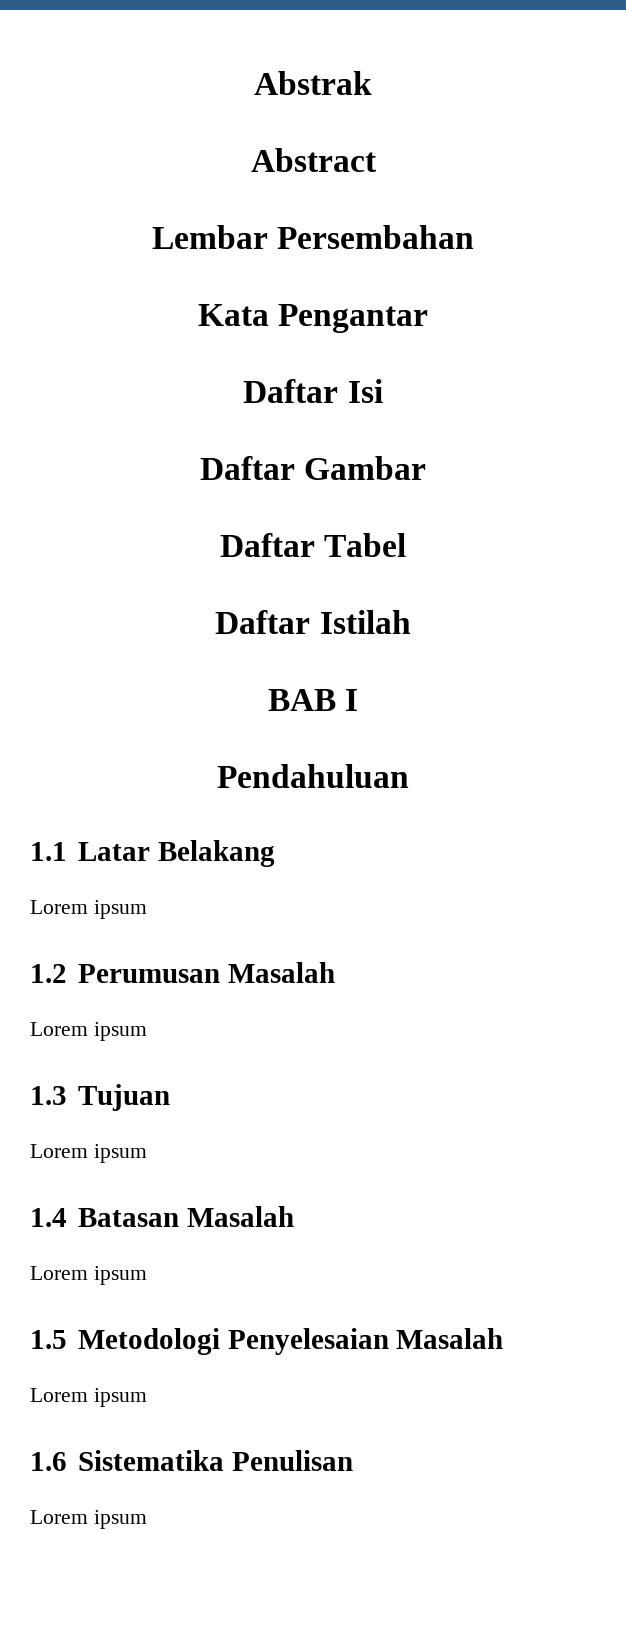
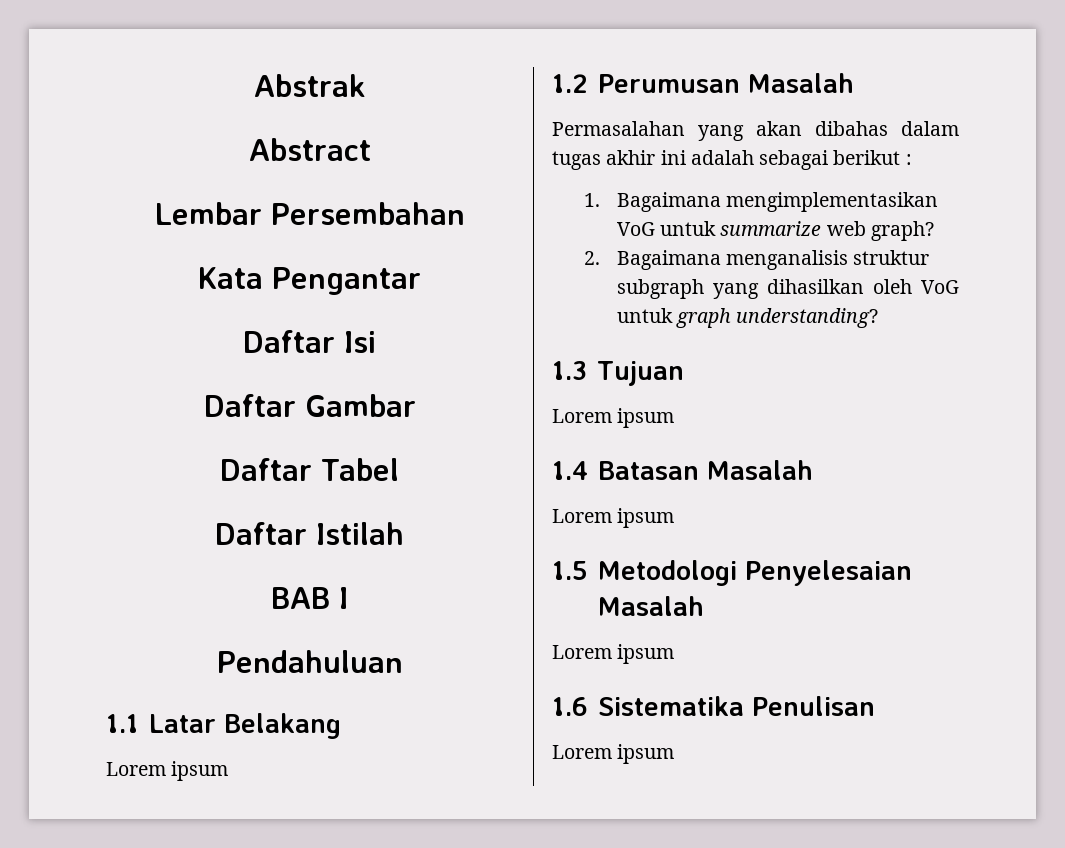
  1.2 Perumusan Masalah
- Lorem ipsum
+ Permasalahan yang akan dibahas dalam tugas akhir ini adalah sebagai berikut :
+ 1. Bagaimana mengimplementasikan VoG untuk summarize web graph?
+ 2. Bagaimana menganalisis struktur subgraph yang dihasilkan oleh VoG untuk graph understanding?

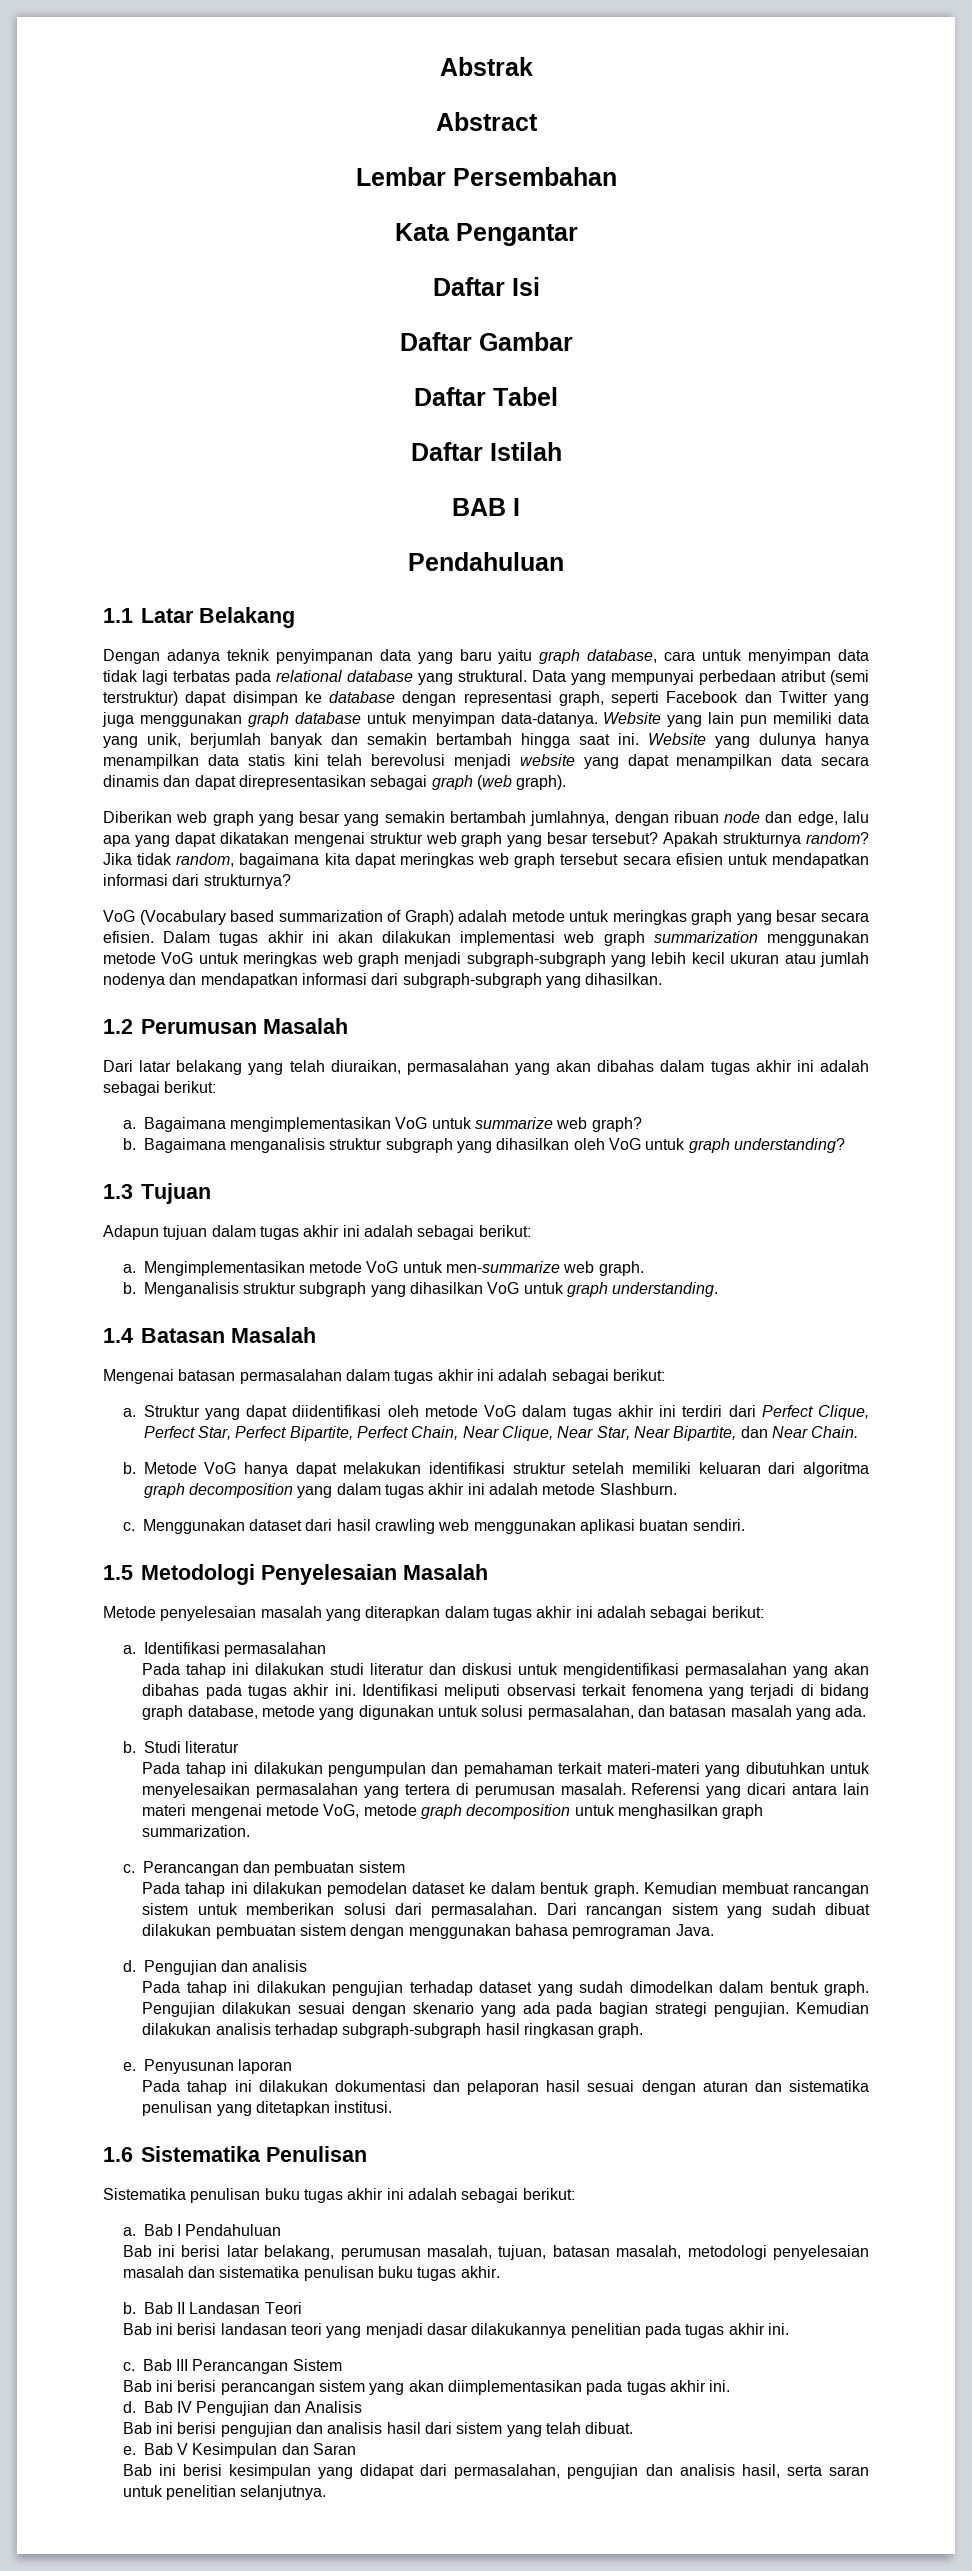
  1.1 Latar Belakang
- Lorem ipsum
+ Dengan adanya teknik penyimpanan data yang baru yaitu graph database, cara untuk menyimpan data tidak lagi terbatas pada relational database yang struktural. Data yang mempunyai perbedaan atribut (semi terstruktur) dapat disimpan ke database dengan representasi graph, seperti Facebook dan Twitter yang juga menggunakan graph database untuk menyimpan data-datanya. Website yang lain pun memiliki data yang unik, berjumlah banyak dan semakin bertambah hingga saat ini. Website yang dulunya hanya menampilkan data statis kini telah berevolusi menjadi website yang dapat menampilkan data secara dinamis dan dapat direpresentasikan sebagai graph (web graph).
+ Diberikan web graph yang besar yang semakin bertambah jumlahnya, dengan ribuan node dan edge, lalu apa yang dapat dikatakan mengenai struktur web graph yang besar tersebut? Apakah strukturnya random? Jika tidak random, bagaimana kita dapat meringkas web graph tersebut secara efisien untuk mendapatkan informasi dari strukturnya?
+ VoG (Vocabulary based summarization of Graph) adalah metode untuk meringkas graph yang besar secara efisien. Dalam tugas akhir ini akan dilakukan implementasi web graph summarization menggunakan metode VoG untuk meringkas web graph menjadi subgraph-subgraph yang lebih kecil ukuran atau jumlah nodenya dan mendapatkan informasi dari subgraph-subgraph yang dihasilkan.
  1.2 Perumusan Masalah
- Permasalahan yang akan dibahas dalam tugas akhir ini adalah sebagai berikut :
- 1. Bagaimana mengimplementasikan VoG untuk summarize web graph?
+ Dari latar belakang yang telah diuraikan, permasalahan yang akan dibahas dalam tugas akhir ini adalah sebagai berikut:
+ a. Bagaimana mengimplementasikan VoG untuk summarize web graph?
- 2. Bagaimana menganalisis struktur subgraph yang dihasilkan oleh VoG untuk graph understanding?
+ b. Bagaimana menganalisis struktur subgraph yang dihasilkan oleh VoG untuk graph understanding?
  1.3 Tujuan
- Lorem ipsum
+ Adapun tujuan dalam tugas akhir ini adalah sebagai berikut:
+ a. Mengimplementasikan metode VoG untuk men-summarize web graph.
+ b. Menganalisis struktur subgraph yang dihasilkan VoG untuk graph understanding.
  1.4 Batasan Masalah
- Lorem ipsum
+ Mengenai batasan permasalahan dalam tugas akhir ini adalah sebagai berikut:
+ a. Struktur yang dapat diidentifikasi oleh metode VoG dalam tugas akhir ini terdiri dari Perfect Clique, Perfect Star, Perfect Bipartite, Perfect Chain, Near Clique, Near Star, Near Bipartite, dan Near Chain.
+ b. Metode VoG hanya dapat melakukan identifikasi struktur setelah memiliki keluaran dari algoritma graph decomposition yang dalam tugas akhir ini adalah metode Slashburn.
+ c. Menggunakan dataset dari hasil crawling web menggunakan aplikasi buatan sendiri.
  1.5 Metodologi Penyelesaian Masalah
- Lorem ipsum
+ Metode penyelesaian masalah yang diterapkan dalam tugas akhir ini adalah sebagai berikut:
+ a. Identifikasi permasalahan
+ Pada tahap ini dilakukan studi literatur dan diskusi untuk mengidentifikasi permasalahan yang akan dibahas pada tugas akhir ini. Identifikasi meliputi observasi terkait fenomena yang terjadi di bidang graph database, metode yang digunakan untuk solusi permasalahan, dan batasan masalah yang ada.
+ b. Studi literatur
+ Pada tahap ini dilakukan pengumpulan dan pemahaman terkait materi-materi yang dibutuhkan untuk menyelesaikan permasalahan yang tertera di perumusan masalah. Referensi yang dicari antara lain materi mengenai metode VoG, metode graph decomposition untuk menghasilkan graph summarization.
+ c. Perancangan dan pembuatan sistem
+ Pada tahap ini dilakukan pemodelan dataset ke dalam bentuk graph. Kemudian membuat rancangan sistem untuk memberikan solusi dari permasalahan. Dari rancangan sistem yang sudah dibuat dilakukan pembuatan sistem dengan menggunakan bahasa pemrograman Java.
+ d. Pengujian dan analisis
+ Pada tahap ini dilakukan pengujian terhadap dataset yang sudah dimodelkan dalam bentuk graph. Pengujian dilakukan sesuai dengan skenario yang ada pada bagian strategi pengujian. Kemudian dilakukan analisis terhadap subgraph-subgraph hasil ringkasan graph.
+ e. Penyusunan laporan
+ Pada tahap ini dilakukan dokumentasi dan pelaporan hasil sesuai dengan aturan dan sistematika penulisan yang ditetapkan institusi.
  1.6 Sistematika Penulisan
- Lorem ipsum
+ Sistematika penulisan buku tugas akhir ini adalah sebagai berikut:
+ a. Bab I Pendahuluan
+ Bab ini berisi latar belakang, perumusan masalah, tujuan, batasan masalah, metodologi penyelesaian masalah dan sistematika penulisan buku tugas akhir.
+ b. Bab II Landasan Teori
+ Bab ini berisi landasan teori yang menjadi dasar dilakukannya penelitian pada tugas akhir ini.
+ c. Bab III Perancangan Sistem
+ Bab ini berisi perancangan sistem yang akan diimplementasikan pada tugas akhir ini.
+ d. Bab IV Pengujian dan Analisis
+ Bab ini berisi pengujian dan analisis hasil dari sistem yang telah dibuat.
+ e. Bab V Kesimpulan dan Saran
+ Bab ini berisi kesimpulan yang didapat dari permasalahan, pengujian dan analisis hasil, serta saran untuk penelitian selanjutnya.

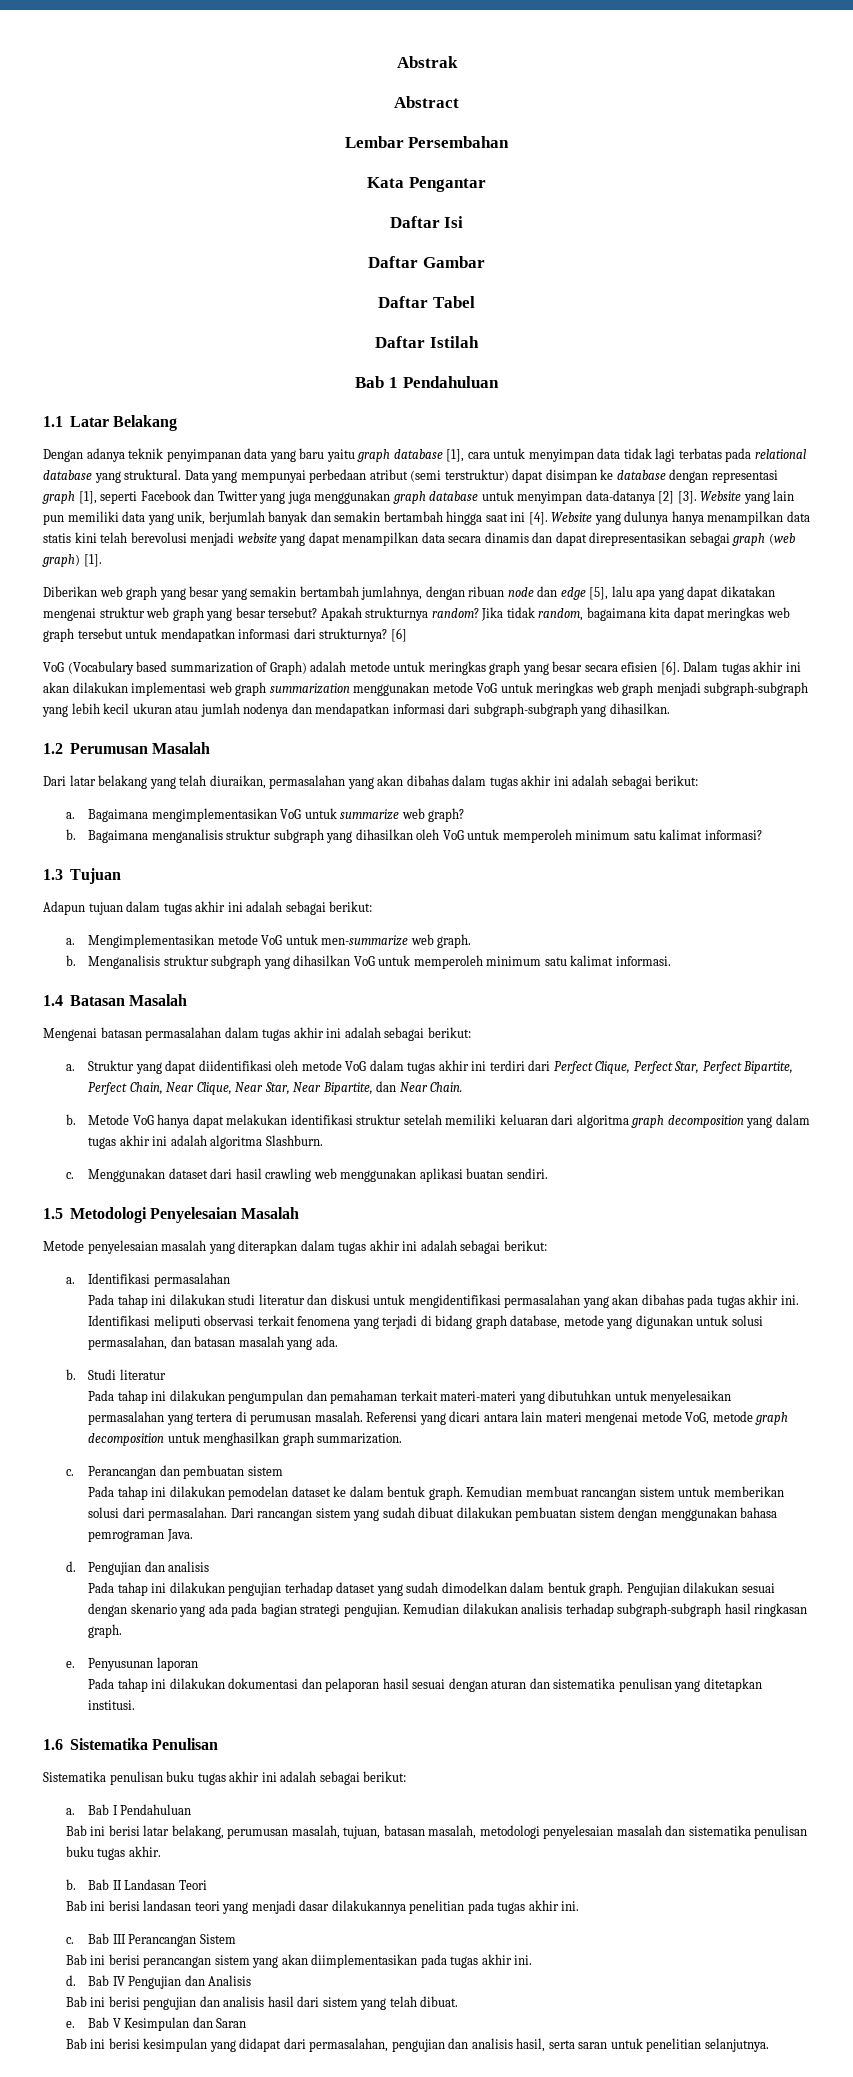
  Daftar Istilah
- BAB I
- Pendahuluan
+ Bab 1 Pendahuluan
- Dengan adanya teknik penyimpanan data yang baru yaitu graph database, cara untuk menyimpan data tidak lagi terbatas pada relational database yang struktural.
+ Dengan adanya teknik penyimpanan data yang baru yaitu graph database [1], cara untuk menyimpan data tidak lagi terbatas pada relational database yang struktural.
- Data yang mempunyai perbedaan atribut (semi terstruktur) dapat disimpan ke database dengan representasi graph, seperti Facebook dan Twitter yang juga menggunakan graph database untuk menyimpan data-datanya.
+ Data yang mempunyai perbedaan atribut (semi terstruktur) dapat disimpan ke database dengan representasi graph [1], seperti Facebook dan Twitter yang juga menggunakan graph database untuk menyimpan data-datanya [2] [3].
- Website yang lain pun memiliki data yang unik, berjumlah banyak dan semakin bertambah hingga saat ini.
+ Website yang lain pun memiliki data yang unik, berjumlah banyak dan semakin bertambah hingga saat ini [4].
- Website yang dulunya hanya menampilkan data statis kini telah berevolusi menjadi website yang dapat menampilkan data secara dinamis dan dapat direpresentasikan sebagai graph (web graph).
+ Website yang dulunya hanya menampilkan data statis kini telah berevolusi menjadi website yang dapat menampilkan data secara dinamis dan dapat direpresentasikan sebagai graph (web graph) [1].
- Diberikan web graph yang besar yang semakin bertambah jumlahnya, dengan ribuan node dan edge, lalu apa yang dapat dikatakan mengenai struktur web graph yang besar tersebut?
+ Diberikan web graph yang besar yang semakin bertambah jumlahnya, dengan ribuan node dan edge [5], lalu apa yang dapat dikatakan mengenai struktur web graph yang besar tersebut?
- Jika tidak random, bagaimana kita dapat meringkas web graph tersebut secara efisien untuk mendapatkan informasi dari strukturnya?
+ Jika tidak random, bagaimana kita dapat meringkas web graph tersebut untuk mendapatkan informasi dari strukturnya? [6]
- VoG (Vocabulary based summarization of Graph) adalah metode untuk meringkas graph yang besar secara efisien.
+ VoG (Vocabulary based summarization of Graph) adalah metode untuk meringkas graph yang besar secara efisien [6].
- Bagaimana menganalisis struktur subgraph yang dihasilkan oleh VoG untuk graph understanding?
+ Bagaimana menganalisis struktur subgraph yang dihasilkan oleh VoG untuk memperoleh minimum satu kalimat informasi?
- Menganalisis struktur subgraph yang dihasilkan VoG untuk graph understanding.
+ Menganalisis struktur subgraph yang dihasilkan VoG untuk memperoleh minimum satu kalimat informasi.
- Metode VoG hanya dapat melakukan identifikasi struktur setelah memiliki keluaran dari algoritma graph decomposition yang dalam tugas akhir ini adalah metode Slashburn.
+ Metode VoG hanya dapat melakukan identifikasi struktur setelah memiliki keluaran dari algoritma graph decomposition yang dalam tugas akhir ini adalah algoritma Slashburn.

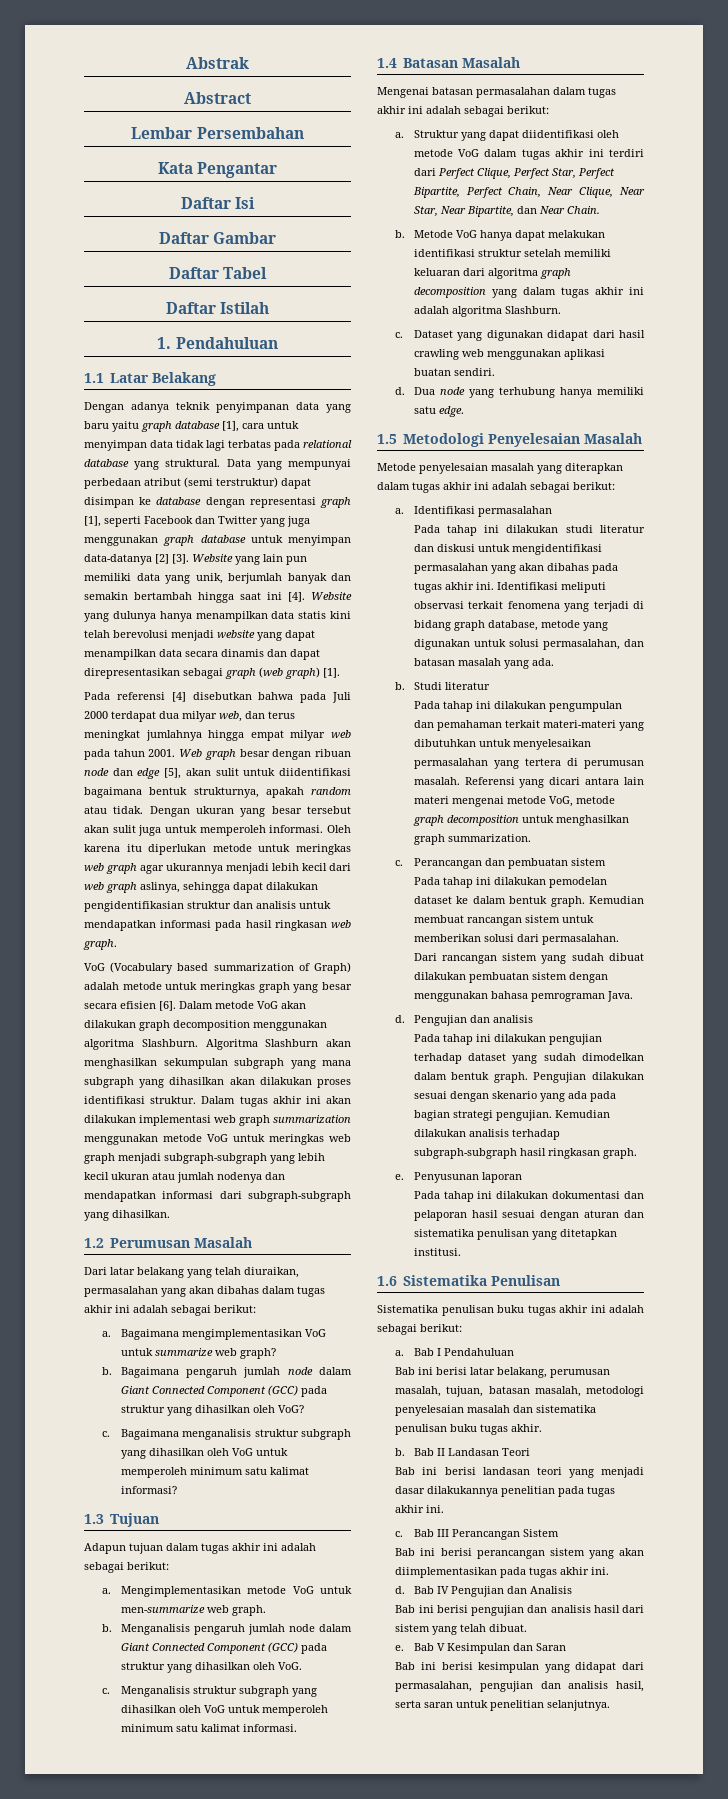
  Daftar Istilah
- Bab 1 Pendahuluan
+ 1. Pendahuluan
- Diberikan web graph yang besar yang semakin bertambah jumlahnya, dengan ribuan node dan edge [5], lalu apa yang dapat dikatakan mengenai struktur web graph yang besar tersebut? Apakah strukturnya random? Jika tidak random, bagaimana kita dapat meringkas web graph tersebut untuk mendapatkan informasi dari strukturnya? [6]
+ Pada referensi [4] disebutkan bahwa pada Juli 2000 terdapat dua milyar web, dan terus meningkat jumlahnya hingga empat milyar web pada tahun 2001. Web graph besar dengan ribuan node dan edge [5], akan sulit untuk diidentifikasi bagaimana bentuk strukturnya, apakah random atau tidak. Dengan ukuran yang besar tersebut akan sulit juga untuk memperoleh informasi. Oleh karena itu diperlukan metode untuk meringkas web graph agar ukurannya menjadi lebih kecil dari web graph aslinya, sehingga dapat dilakukan pengidentifikasian struktur dan analisis untuk mendapatkan informasi pada hasil ringkasan web graph.
- Dalam tugas akhir ini akan dilakukan implementasi web graph summarization menggunakan metode VoG untuk meringkas web graph menjadi subgraph-subgraph yang lebih kecil ukuran atau jumlah nodenya dan mendapatkan informasi dari subgraph-subgraph yang dihasilkan.
+ Dalam metode VoG akan dilakukan graph decomposition menggunakan algoritma Slashburn. Algoritma Slashburn akan menghasilkan sekumpulan subgraph yang mana subgraph yang dihasilkan akan dilakukan proses identifikasi struktur. Dalam tugas akhir ini akan dilakukan implementasi web graph summarization menggunakan metode VoG untuk meringkas web graph menjadi subgraph-subgraph yang lebih kecil ukuran atau jumlah nodenya dan mendapatkan informasi dari subgraph-subgraph yang dihasilkan.
- Bagaimana menganalisis struktur subgraph yang dihasilkan oleh VoG untuk memperoleh minimum satu kalimat informasi?
+ Bagaimana pengaruh jumlah node dalam Giant Connected Component (GCC) pada struktur yang dihasilkan oleh VoG?
+ c. Bagaimana menganalisis struktur subgraph yang dihasilkan oleh VoG untuk memperoleh minimum satu kalimat informasi?
- Menganalisis struktur subgraph yang dihasilkan VoG untuk memperoleh minimum satu kalimat informasi.
+ Menganalisis pengaruh jumlah node dalam Giant Connected Component (GCC) pada struktur yang dihasilkan oleh VoG.
+ c. Menganalisis struktur subgraph yang dihasilkan oleh VoG untuk memperoleh minimum satu kalimat informasi.
- Menggunakan dataset dari hasil crawling web menggunakan aplikasi buatan sendiri.
+ Dataset yang digunakan didapat dari hasil crawling web menggunakan aplikasi buatan sendiri.
+ d. Dua node yang terhubung hanya memiliki satu edge.

